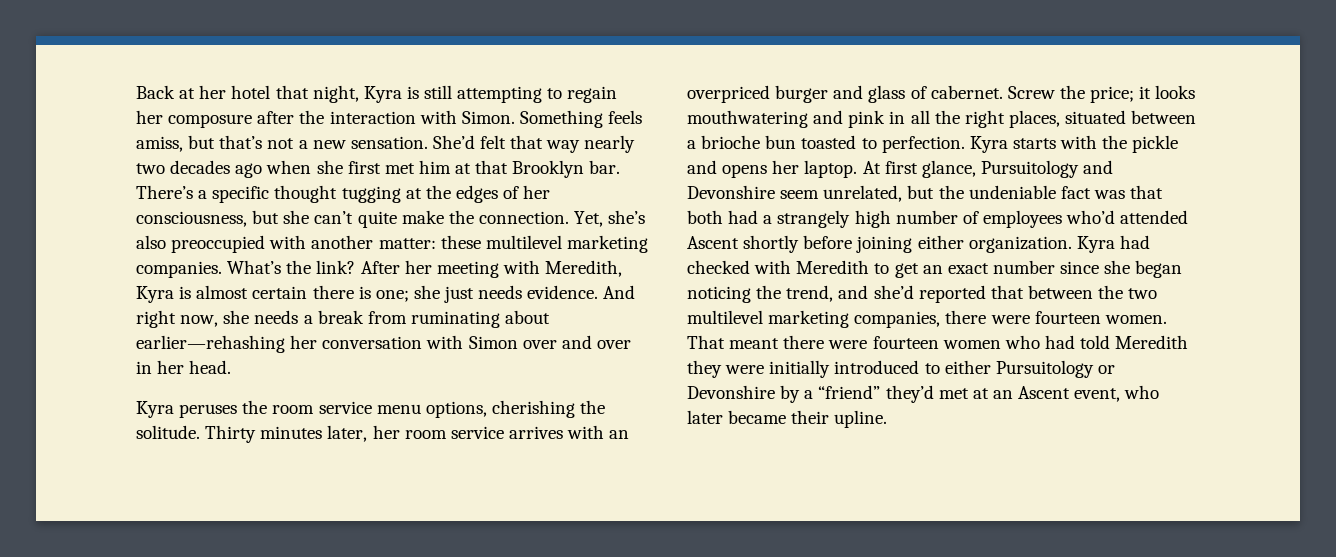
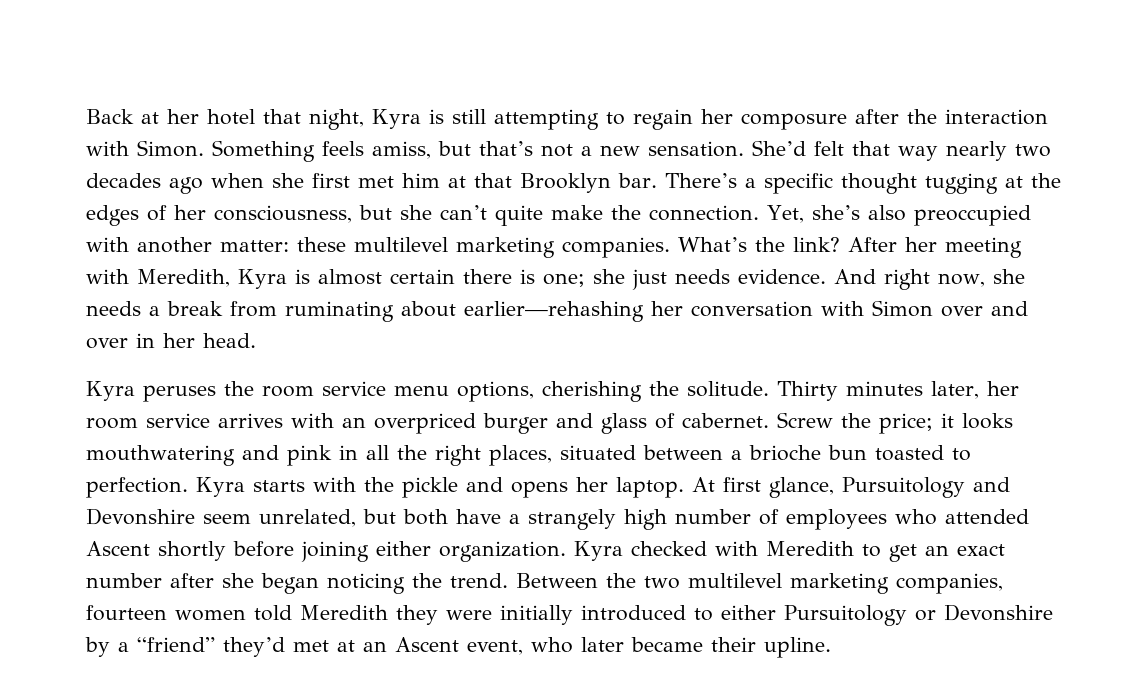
- At first glance, Pursuitology and Devonshire seem unrelated, but the undeniable fact was that both had a strangely high number of employees who’d attended Ascent shortly before joining either organization.
+ At first glance, Pursuitology and Devonshire seem unrelated, but both have a strangely high number of employees who attended Ascent shortly before joining either organization.
- Kyra had checked with Meredith to get an exact number since she began noticing the trend, and she’d reported that between the two multilevel marketing companies, there were fourteen women. That meant there were fourteen women who had told Meredith they were initially introduced to either Pursuitology or Devonshire by a “friend” they’d met at an Ascent event, who later became their upline.
+ Kyra checked with Meredith to get an exact number after she began noticing the trend. Between the two multilevel marketing companies, fourteen women told Meredith they were initially introduced to either Pursuitology or Devonshire by a “friend” they’d met at an Ascent event, who later became their upline.

